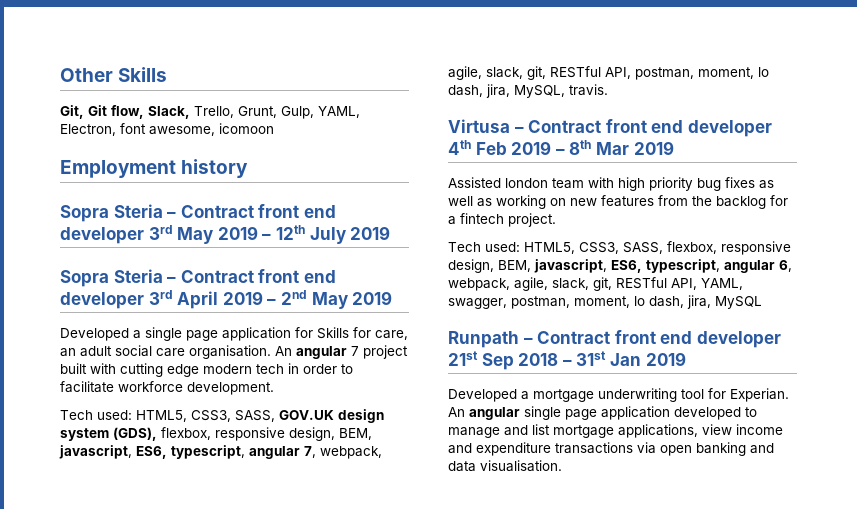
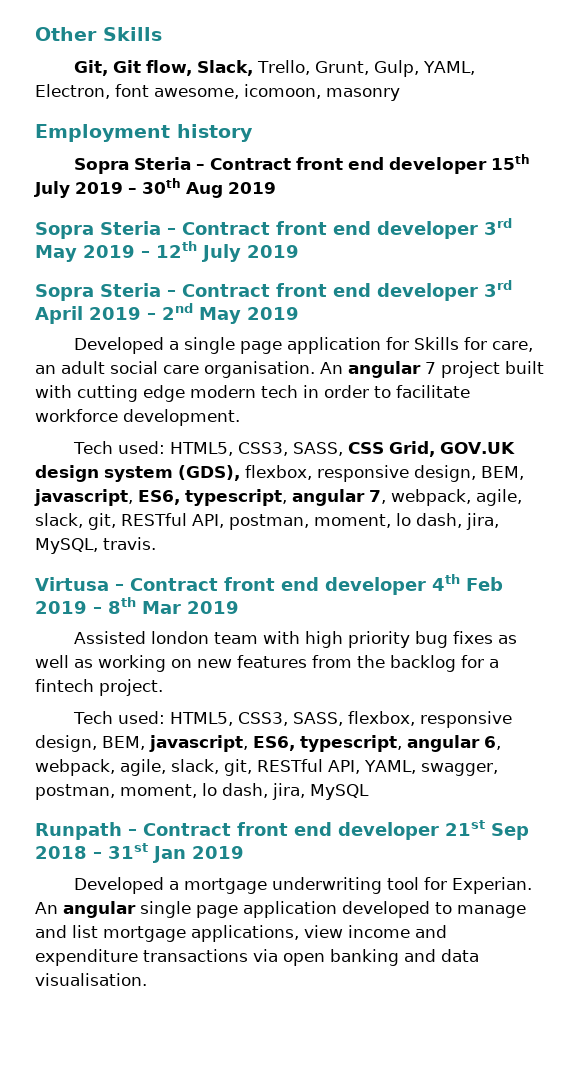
- Git, Git flow, Slack, Trello, Grunt, Gulp, YAML, Electron, font awesome, icomoon
+ Git, Git flow, Slack, Trello, Grunt, Gulp, YAML, Electron, font awesome, icomoon, masonry
+ Sopra Steria – Contract front end developer 15th July 2019 – 30th Aug 2019
- Tech used: HTML5, CSS3, SASS, GOV.UK design system (GDS), flexbox, responsive design, BEM, javascript, ES6, typescript, angular 7, webpack, agile, slack, git, RESTful API, postman, moment, lo dash, jira, MySQL, travis.
+ Tech used: HTML5, CSS3, SASS, CSS Grid, GOV.UK design system (GDS), flexbox, responsive design, BEM, javascript, ES6, typescript, angular 7, webpack, agile, slack, git, RESTful API, postman, moment, lo dash, jira, MySQL, travis.

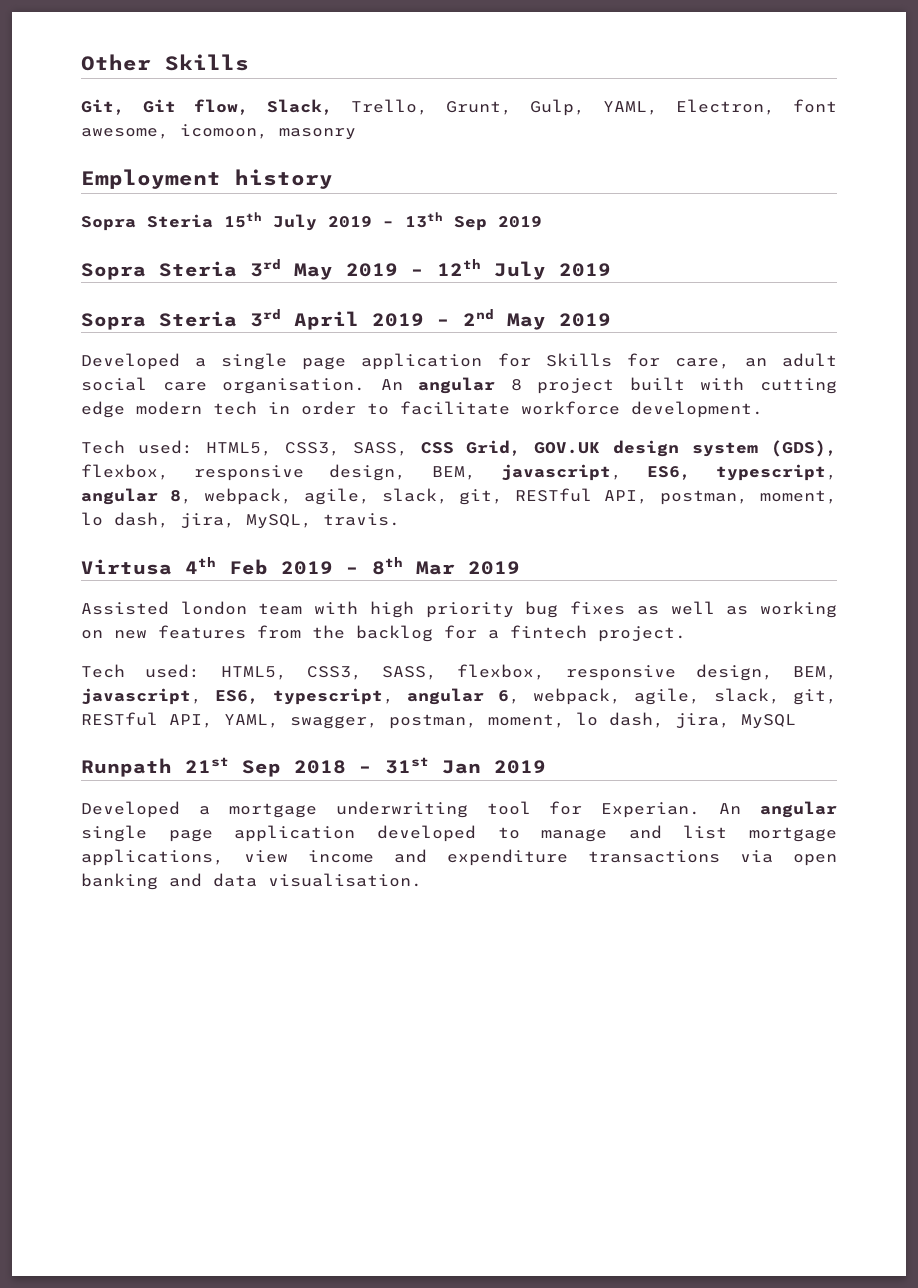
- Sopra Steria – Contract front end developer 15th July 2019 – 30th Aug 2019
- Sopra Steria – Contract front end developer 3rd May 2019 – 12th July 2019
+ Sopra Steria 15th July 2019 – 13th Sep 2019
+ Sopra Steria 3rd May 2019 – 12th July 2019
- Sopra Steria – Contract front end developer 3rd April 2019 – 2nd May 2019
+ Sopra Steria 3rd April 2019 – 2nd May 2019
- An angular 7 project built with cutting edge modern tech in order to facilitate workforce development.
+ An angular 8 project built with cutting edge modern tech in order to facilitate workforce development.
- Tech used: HTML5, CSS3, SASS, CSS Grid, GOV.UK design system (GDS), flexbox, responsive design, BEM, javascript, ES6, typescript, angular 7, webpack, agile, slack, git, RESTful API, postman, moment, lo dash, jira, MySQL, travis.
+ Tech used: HTML5, CSS3, SASS, CSS Grid, GOV.UK design system (GDS), flexbox, responsive design, BEM, javascript, ES6, typescript, angular 8, webpack, agile, slack, git, RESTful API, postman, moment, lo dash, jira, MySQL, travis.
- Virtusa – Contract front end developer 4th Feb 2019 – 8th Mar 2019
+ Virtusa 4th Feb 2019 – 8th Mar 2019
- Runpath – Contract front end developer 21st Sep 2018 – 31st Jan 2019
+ Runpath 21st Sep 2018 – 31st Jan 2019

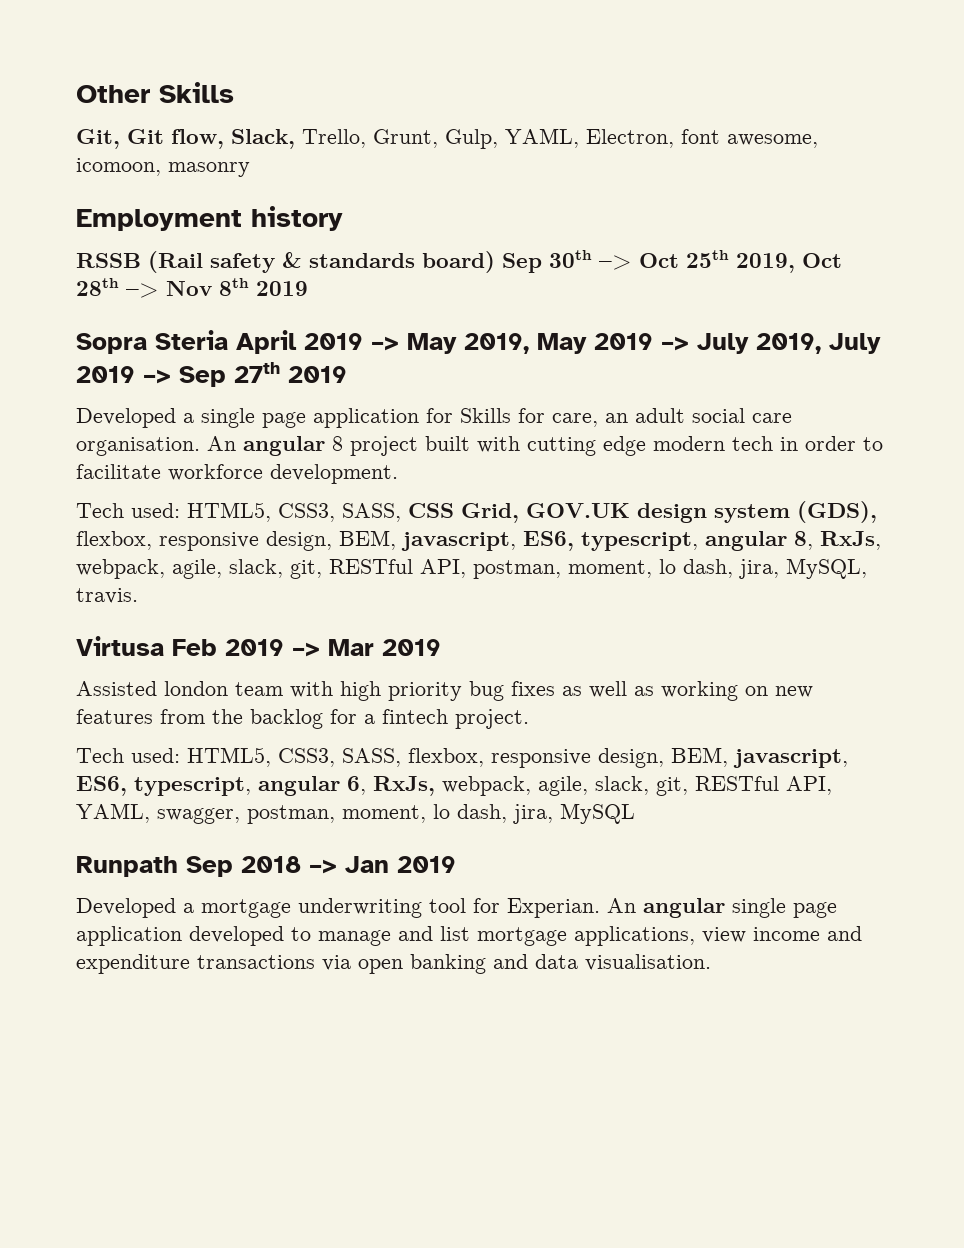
- Sopra Steria 15th July 2019 – 13th Sep 2019
- Sopra Steria 3rd May 2019 – 12th July 2019
- Sopra Steria 3rd April 2019 – 2nd May 2019
+ RSSB (Rail safety & standards board) Sep 30th –> Oct 25th 2019, Oct 28th –> Nov 8th 2019
+ Sopra Steria April 2019 –> May 2019, May 2019 –> July 2019, July 2019 –> Sep 27th 2019
- Tech used: HTML5, CSS3, SASS, CSS Grid, GOV.UK design system (GDS), flexbox, responsive design, BEM, javascript, ES6, typescript, angular 8, webpack, agile, slack, git, RESTful API, postman, moment, lo dash, jira, MySQL, travis.
+ Tech used: HTML5, CSS3, SASS, CSS Grid, GOV.UK design system (GDS), flexbox, responsive design, BEM, javascript, ES6, typescript, angular 8, RxJs, webpack, agile, slack, git, RESTful API, postman, moment, lo dash, jira, MySQL, travis.
- Virtusa 4th Feb 2019 – 8th Mar 2019
+ Virtusa Feb 2019 –> Mar 2019
- Tech used: HTML5, CSS3, SASS, flexbox, responsive design, BEM, javascript, ES6, typescript, angular 6, webpack, agile, slack, git, RESTful API, YAML, swagger, postman, moment, lo dash, jira, MySQL
+ Tech used: HTML5, CSS3, SASS, flexbox, responsive design, BEM, javascript, ES6, typescript, angular 6, RxJs, webpack, agile, slack, git, RESTful API, YAML, swagger, postman, moment, lo dash, jira, MySQL
- Runpath 21st Sep 2018 – 31st Jan 2019
+ Runpath Sep 2018 –> Jan 2019

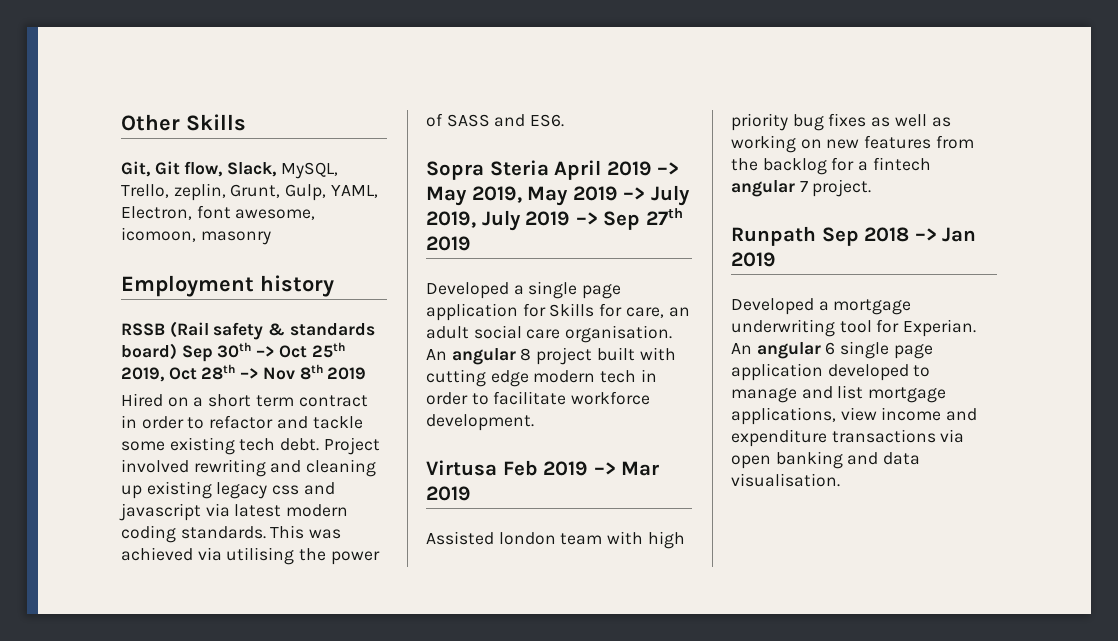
- Git, Git flow, Slack, Trello, Grunt, Gulp, YAML, Electron, font awesome, icomoon, masonry
+ Git, Git flow, Slack, MySQL, Trello, zeplin, Grunt, Gulp, YAML, Electron, font awesome, icomoon, masonry
+ Hired on a short term contract in order to refactor and tackle some existing tech debt. Project involved rewriting and cleaning up existing legacy css and javascript via latest modern coding standards. This was achieved via utilising the power of SASS and ES6.
- Tech used: HTML5, CSS3, SASS, CSS Grid, GOV.UK design system (GDS), flexbox, responsive design, BEM, javascript, ES6, typescript, angular 8, RxJs, webpack, agile, slack, git, RESTful API, postman, moment, lo dash, jira, MySQL, travis.
- Assisted london team with high priority bug fixes as well as working on new features from the backlog for a fintech project.
+ Assisted london team with high priority bug fixes as well as working on new features from the backlog for a fintech angular 7 project.
- Tech used: HTML5, CSS3, SASS, flexbox, responsive design, BEM, javascript, ES6, typescript, angular 6, RxJs, webpack, agile, slack, git, RESTful API, YAML, swagger, postman, moment, lo dash, jira, MySQL
- An angular single page application developed to manage and list mortgage applications, view income and expenditure transactions via open banking and data visualisation.
+ An angular 6 single page application developed to manage and list mortgage applications, view income and expenditure transactions via open banking and data visualisation.

